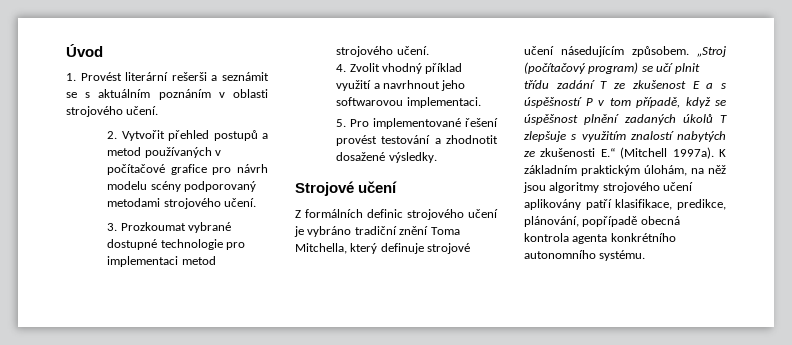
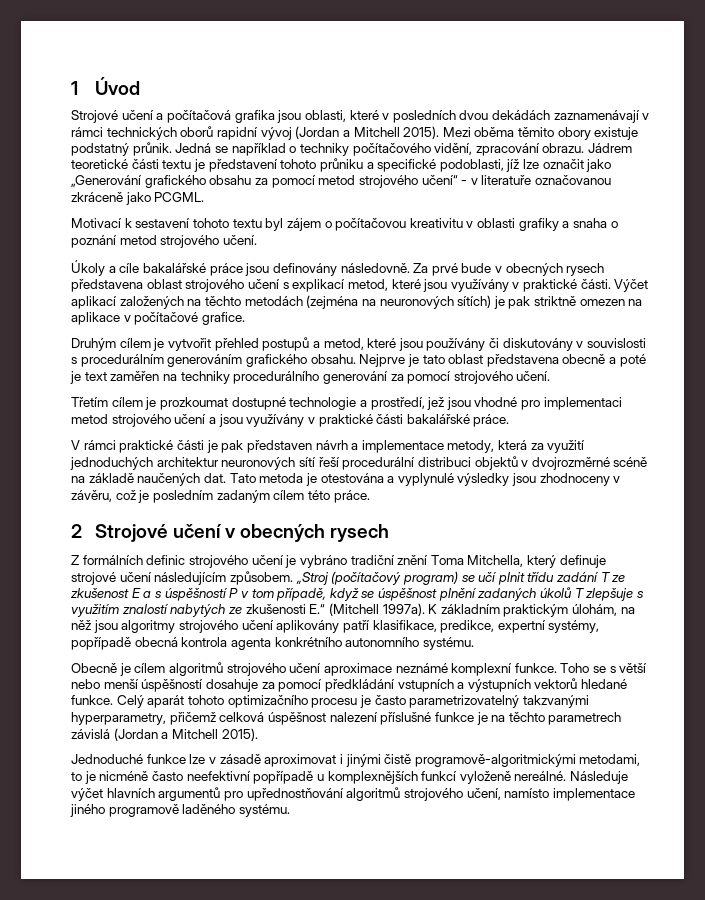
- Úvod
+ 1 Úvod
- 1. Provést literární rešerši a seznámit se s aktuálním poznáním v oblasti strojového učení.
- 2. Vytvořit přehled postupů a metod používaných v počítačové grafice pro návrh modelu scény podporovaný metodami strojového učení.
- 3. Prozkoumat vybrané dostupné technologie pro implementaci metod strojového učení.
- 4. Zvolit vhodný příklad využití a navrhnout jeho softwarovou implementaci.
- 5. Pro implementované řešení provést testování a zhodnotit dosažené výsledky.
- Strojové učení
+ Strojové učení a počítačová grafika jsou oblasti, které v posledních dvou dekádách zaznamenávají v rámci technických oborů rapidní vývoj (Jordan a Mitchell 2015). Mezi oběma těmito obory existuje podstatný průnik. Jedná se například o techniky počítačového vidění, zpracování obrazu. Jádrem teoretické části textu je představení tohoto průniku a specifické podoblasti, jíž lze označit jako „Generování grafického obsahu za pomocí metod strojového učení“ - v literatuře označovanou zkráceně jako PCGML.
+ Motivací k sestavení tohoto textu byl zájem o počítačovou kreativitu v oblasti grafiky a snaha o poznání metod strojového učení.
+ Úkoly a cíle bakalářské práce jsou definovány následovně. Za prvé bude v obecných rysech představena oblast strojového učení s explikací metod, které jsou využívány v praktické části. Výčet aplikací založených na těchto metodách (zejména na neuronových sítích) je pak striktně omezen na aplikace v počítačové grafice.
+ Druhým cílem je vytvořit přehled postupů a metod, které jsou používány či diskutovány v souvislosti s procedurálním generováním grafického obsahu. Nejprve je tato oblast představena obecně a poté je text zaměřen na techniky procedurálního generování za pomocí strojového učení.
+ Třetím cílem je prozkoumat dostupné technologie a prostředí, jež jsou vhodné pro implementaci metod strojového učení a jsou využívány v praktické části bakalářské práce.
+ V rámci praktické části je pak představen návrh a implementace metody, která za využití jednoduchých architektur neuronových sítí řeší procedurální distribuci objektů v dvojrozměrné scéně na základě naučených dat. Tato metoda je otestována a vyplynulé výsledky jsou zhodnoceny v závěru, což je posledním zadaným cílem této práce.
+ 2 Strojové učení v obecných rysech
- Z formálních definic strojového učení je vybráno tradiční znění Toma Mitchella, který definuje strojové učení násedujícím způsobem.
+ Z formálních definic strojového učení je vybráno tradiční znění Toma Mitchella, který definuje strojové učení následujícím způsobem.
- K základním praktickým úlohám, na něž jsou algoritmy strojového učení aplikovány patří klasifikace, predikce, plánování, popřípadě obecná kontrola agenta konkrétního autonomního systému.
+ K základním praktickým úlohám, na něž jsou algoritmy strojového učení aplikovány patří klasifikace, predikce, expertní systémy, popřípadě obecná kontrola agenta konkrétního autonomního systému.
+ Obecně je cílem algoritmů strojového učení aproximace neznámé komplexní funkce. Toho se s větší nebo menší úspěšností dosahuje za pomocí předkládání vstupních a výstupních vektorů hledané funkce. Celý aparát tohoto optimizačního procesu je často parametrizovatelný takzvanými hyperparametry, přičemž celková úspěšnost nalezení příslušné funkce je na těchto parametrech závislá (Jordan a Mitchell 2015).
+ Jednoduché funkce lze v zásadě aproximovat i jinými čistě programově-algoritmickými metodami, to je nicméně často neefektivní popřípadě u komplexnějších funkcí vyloženě nereálné. Následuje výčet hlavních argumentů pro upřednostňování algoritmů strojového učení, namísto implementace jiného programově laděného systému.

